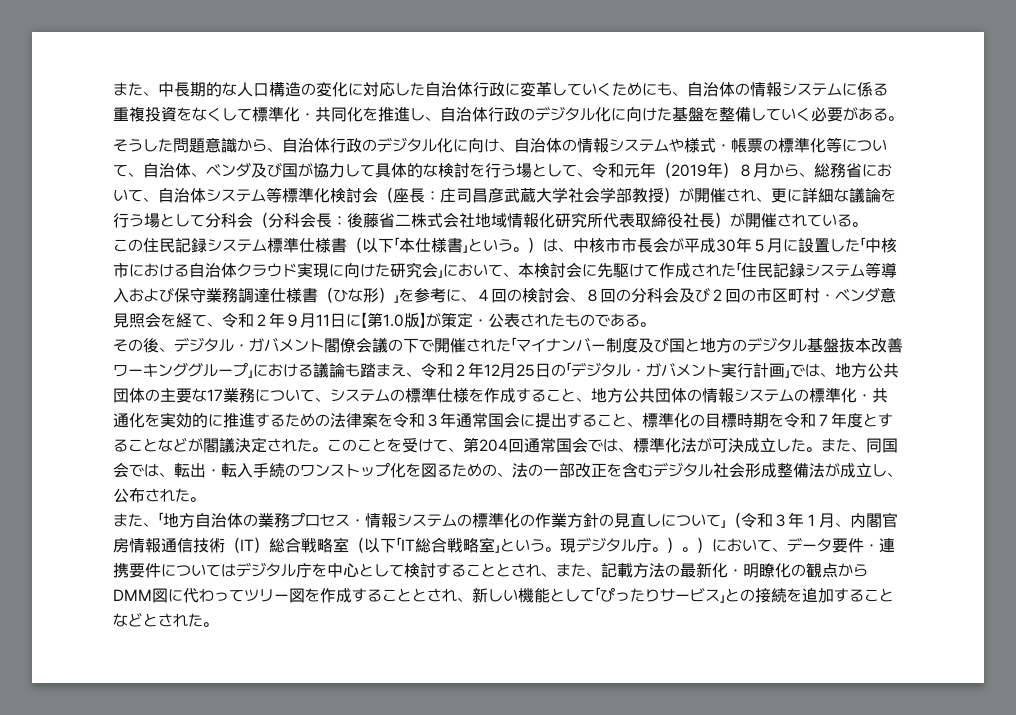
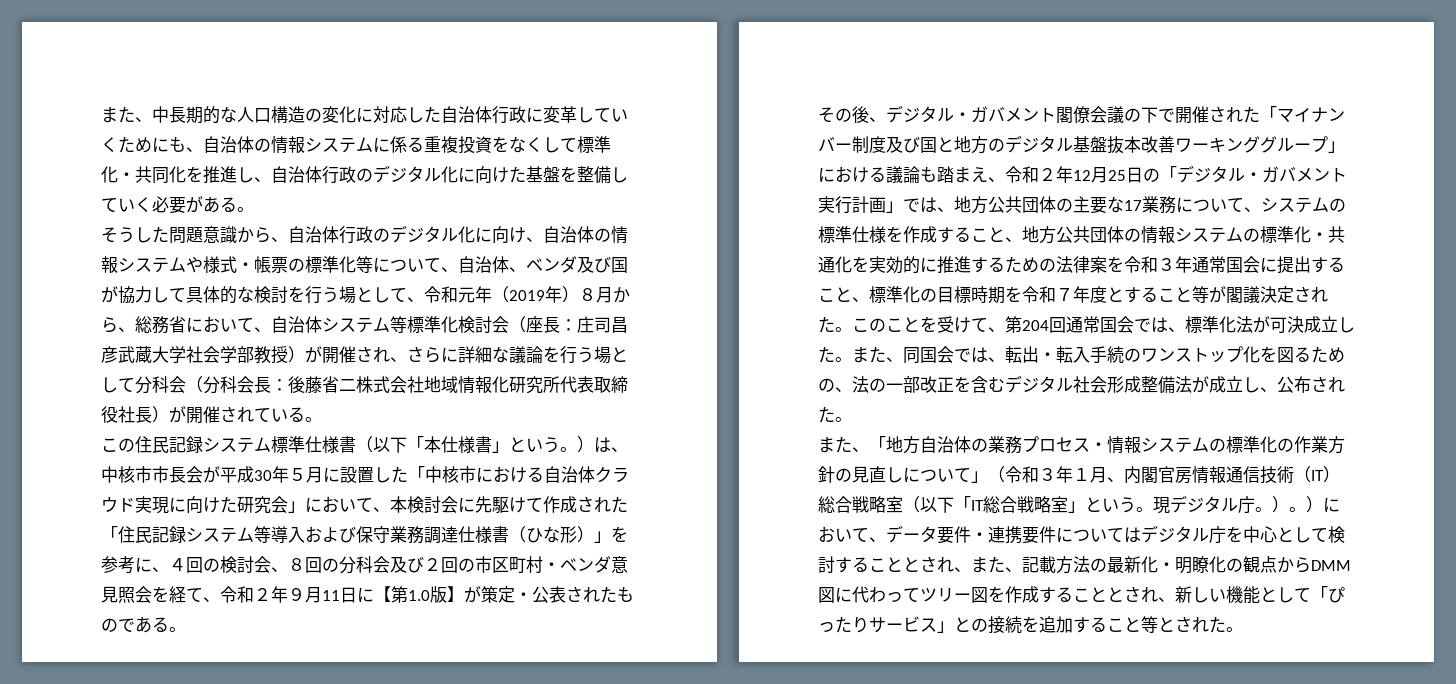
- 庄司昌彦武蔵大学社会学部教授）が開催され、更に詳細な議論を行う場として分科会（分科会長：
+ 庄司昌彦武蔵大学社会学部教授）が開催され、さらに詳細な議論を行う場として分科会（分科会長：
- その後、デジタル・ガバメント閣僚会議の下で開催された「マイナンバー制度及び国と地方のデジタル基盤抜本改善ワーキンググループ」における議論も踏まえ、令和２年12月25日の「デジタル・ガバメント実行計画」では、地方公共団体の主要な17業務について、システムの標準仕様を作成すること、地方公共団体の情報システムの標準化・共通化を実効的に推進するための法律案を令和３年通常国会に提出すること、標準化の目標時期を令和７年度とすることなどが閣議決定された。
+ その後、デジタル・ガバメント閣僚会議の下で開催された「マイナンバー制度及び国と地方のデジタル基盤抜本改善ワーキンググループ」における議論も踏まえ、令和２年12月25日の「デジタル・ガバメント実行計画」では、地方公共団体の主要な17業務について、システムの標準仕様を作成すること、地方公共団体の情報システムの標準化・共通化を実効的に推進するための法律案を令和３年通常国会に提出すること、標準化の目標時期を令和７年度とすること等が閣議決定された。
- 現デジタル庁。）。）において、データ要件・連携要件についてはデジタル庁を中心として検討することとされ、また、記載方法の最新化・明瞭化の観点からDMM図に代わってツリー図を作成することとされ、新しい機能として「ぴったりサービス」との接続を追加することなどとされた。
+ 現デジタル庁。）。）において、データ要件・連携要件についてはデジタル庁を中心として検討することとされ、また、記載方法の最新化・明瞭化の観点からDMM図に代わってツリー図を作成することとされ、新しい機能として「ぴったりサービス」との接続を追加すること等とされた。

